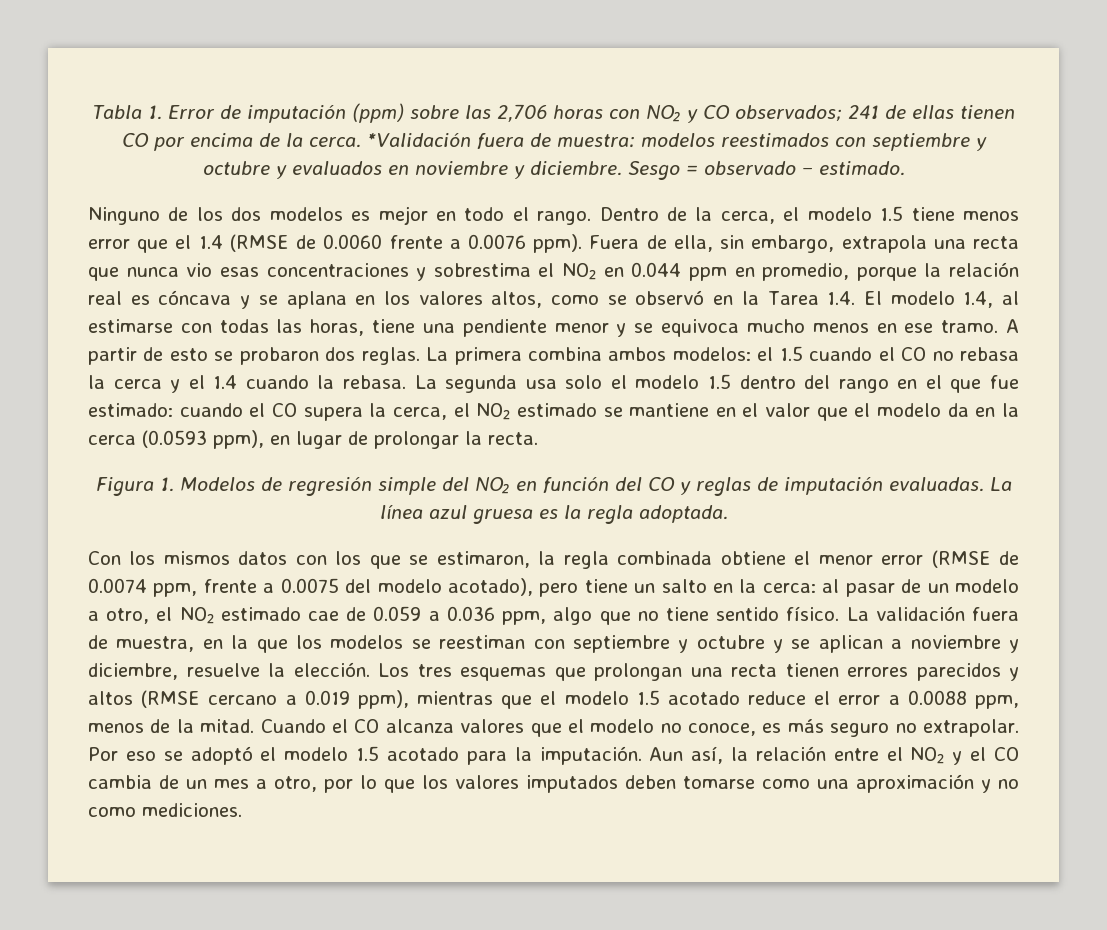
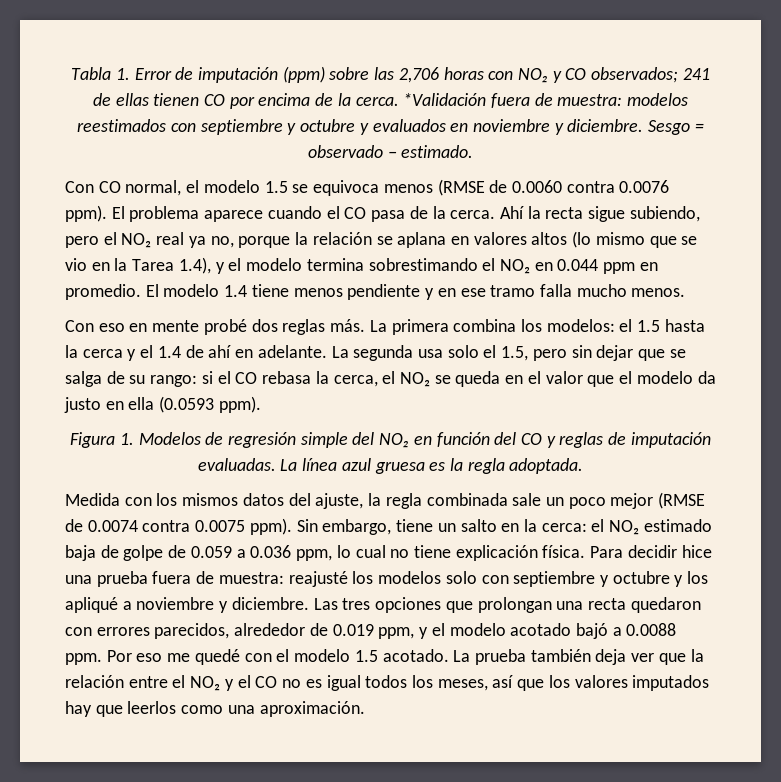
- Ninguno de los dos modelos es mejor en todo el rango. Dentro de la cerca, el modelo 1.5 tiene menos error que el 1.4 (RMSE de 0.0060 frente a 0.0076 ppm). Fuera de ella, sin embargo, extrapola una recta que nunca vio esas concentraciones y sobrestima el NO₂ en 0.044 ppm en promedio, porque la relación real es cóncava y se aplana en los valores altos, como se observó en la Tarea 1.4. El modelo 1.4, al estimarse con todas las horas, tiene una pendiente menor y se equivoca mucho menos en ese tramo. A partir de esto se probaron dos reglas.
+ Con CO normal, el modelo 1.5 se equivoca menos (RMSE de 0.0060 contra 0.0076 ppm). El problema aparece cuando el CO pasa de la cerca. Ahí la recta sigue subiendo, pero el NO₂ real ya no, porque la relación se aplana en valores altos (lo mismo que se vio en la Tarea 1.4), y el modelo termina sobrestimando el NO₂ en 0.044 ppm en promedio. El modelo 1.4 tiene menos pendiente y en ese tramo falla mucho menos.
+ Con eso en mente probé dos reglas más.
- La primera combina ambos modelos: el 1.5 cuando el CO no rebasa la cerca y el 1.4 cuando la rebasa.
+ La primera combina los modelos: el 1.5 hasta la cerca y el 1.4 de ahí en adelante.
- La segunda usa solo el modelo 1.5 dentro del rango en el que fue estimado: cuando el CO supera la cerca, el NO₂ estimado se mantiene en el valor que el modelo da en la cerca (0.0593 ppm), en lugar de prolongar la recta.
+ La segunda usa solo el 1.5, pero sin dejar que se salga de su rango: si el CO rebasa la cerca, el NO₂ se queda en el valor que el modelo da justo en ella (0.0593 ppm).
- Con los mismos datos con los que se estimaron, la regla combinada obtiene el menor error (RMSE de 0.0074 ppm, frente a 0.0075 del modelo acotado), pero tiene un salto en la cerca: al pasar de un modelo a otro, el NO₂ estimado cae de 0.059 a 0.036 ppm, algo que no tiene sentido físico. La validación fuera de muestra, en la que los modelos se reestiman con septiembre y octubre y se aplican a noviembre y diciembre, resuelve la elección. Los tres esquemas que prolongan una recta tienen errores parecidos y altos (RMSE cercano a 0.019 ppm), mientras que el modelo 1.5 acotado reduce el error a 0.0088 ppm, menos de la mitad. Cuando el CO alcanza valores que el modelo no conoce, es más seguro no extrapolar. Por eso se adoptó el modelo 1.5 acotado para la imputación. Aun así, la relación entre el NO₂ y el CO cambia de un mes a otro, por lo que los valores imputados deben tomarse como una aproximación y no como mediciones.
+ Medida con los mismos datos del ajuste, la regla combinada sale un poco mejor (RMSE de 0.0074 contra 0.0075 ppm). Sin embargo, tiene un salto en la cerca: el NO₂ estimado baja de golpe de 0.059 a 0.036 ppm, lo cual no tiene explicación física. Para decidir hice una prueba fuera de muestra: reajusté los modelos solo con septiembre y octubre y los apliqué a noviembre y diciembre. Las tres opciones que prolongan una recta quedaron con errores parecidos, alrededor de 0.019 ppm, y el modelo acotado bajó a 0.0088 ppm. Por eso me quedé con el modelo 1.5 acotado. La prueba también deja ver que la relación entre el NO₂ y el CO no es igual todos los meses, así que los valores imputados hay que leerlos como una aproximación.

